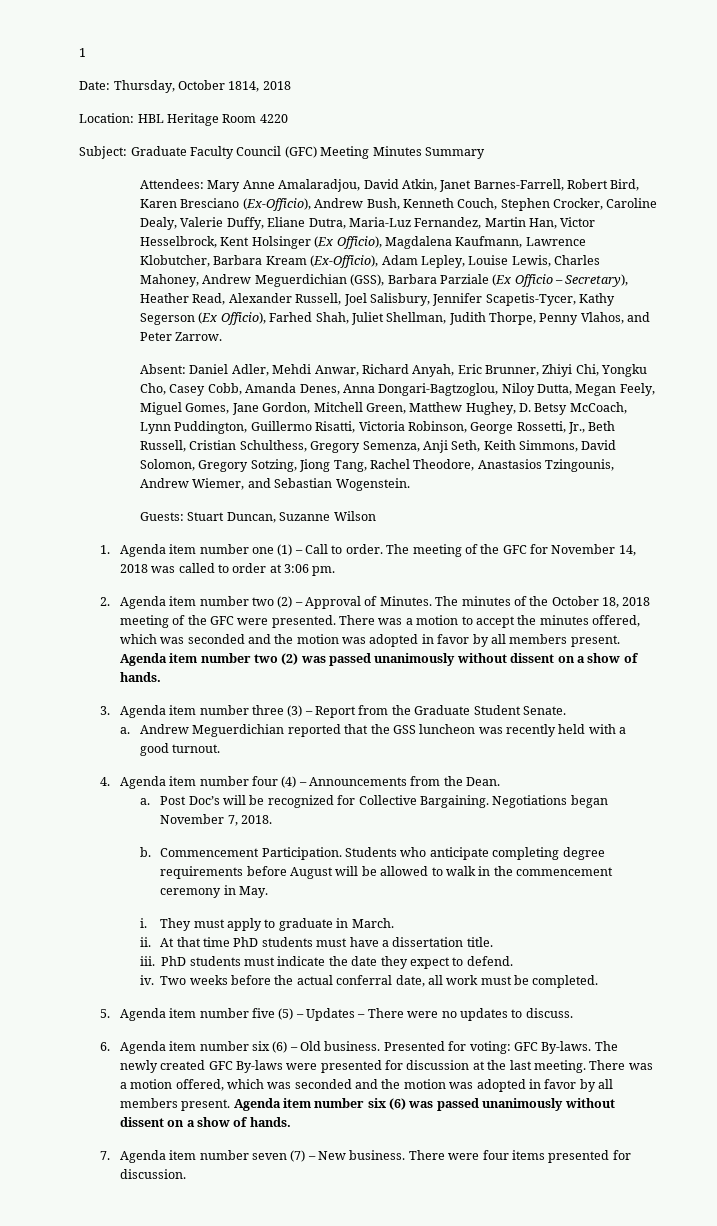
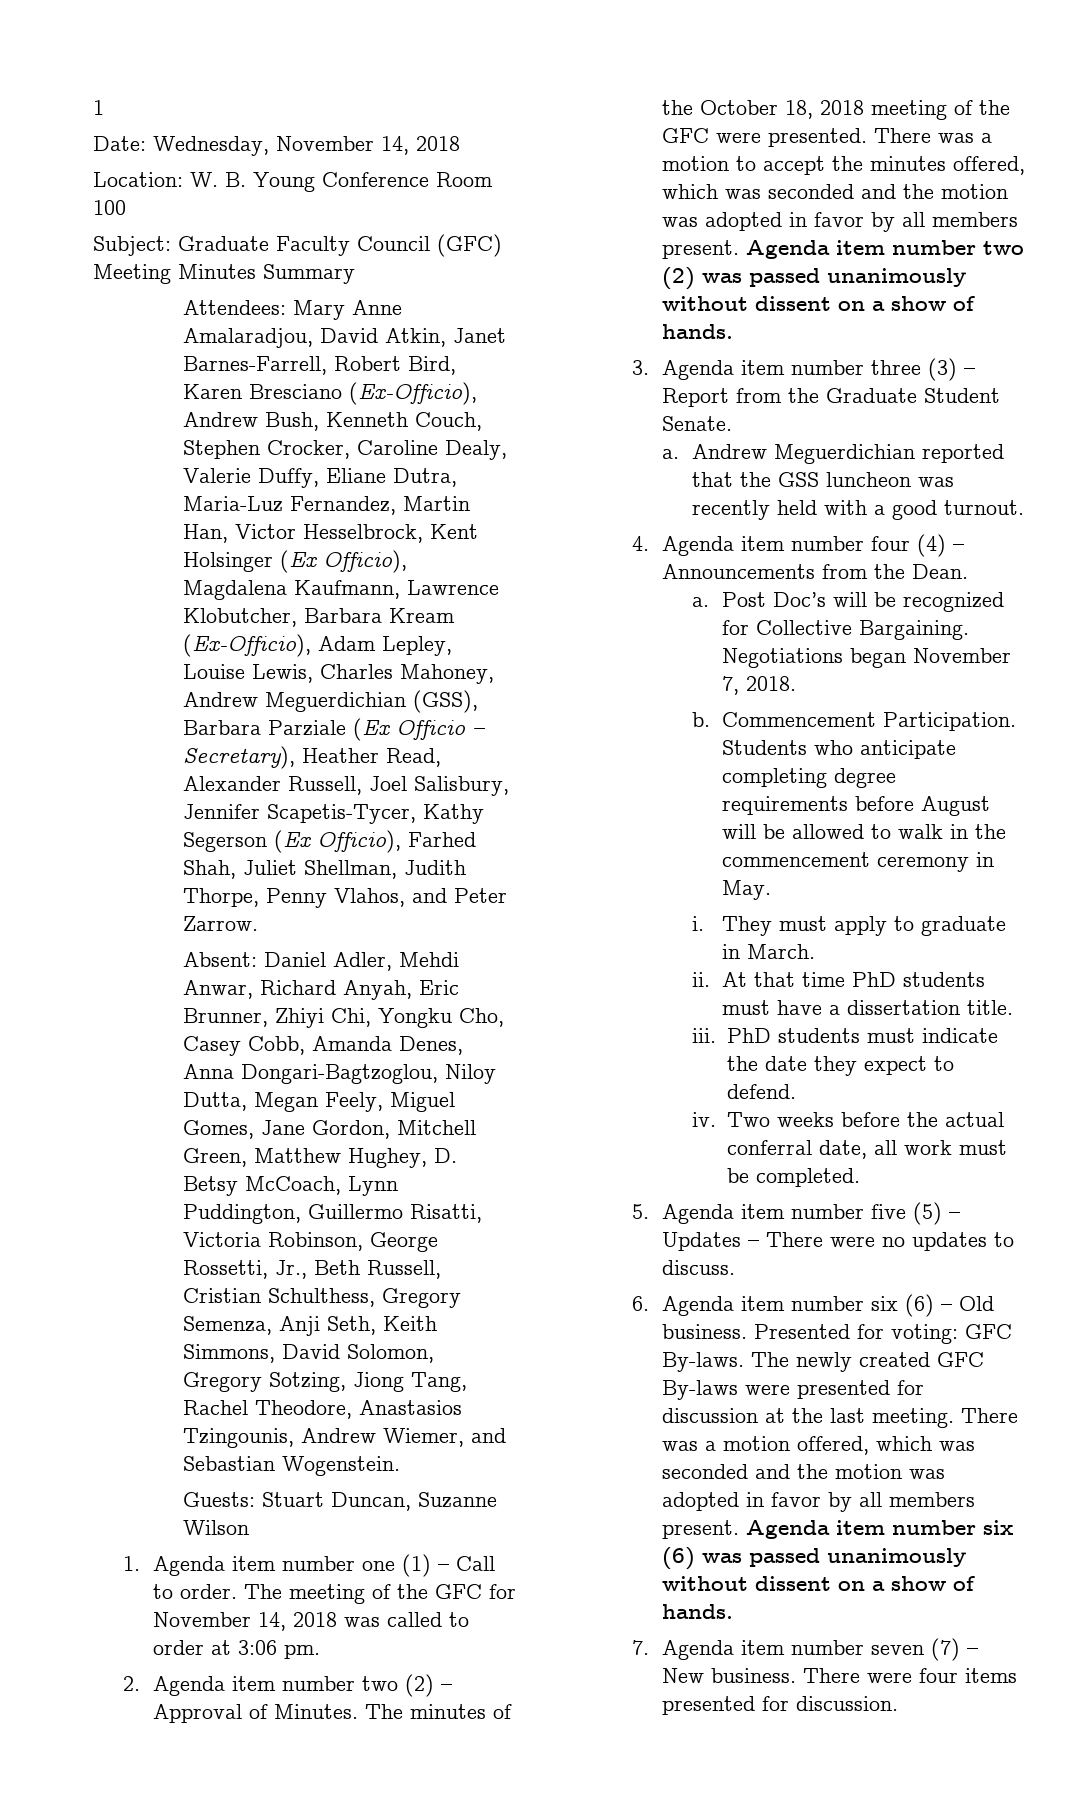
- Date: Thursday, October 1814, 2018
+ Date: Wednesday, November 14, 2018
- Location: HBL Heritage Room 4220
+ Location: W. B. Young Conference Room 100

